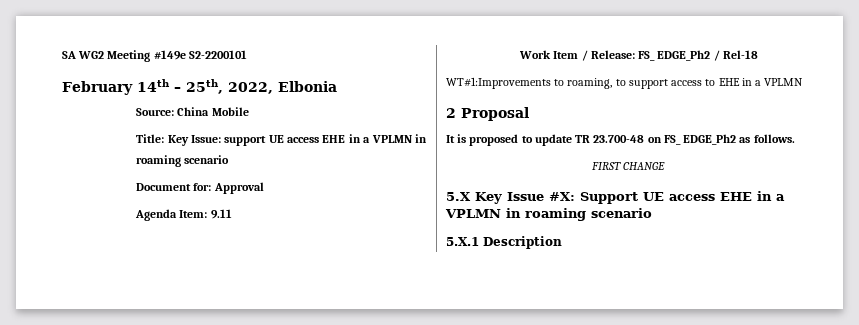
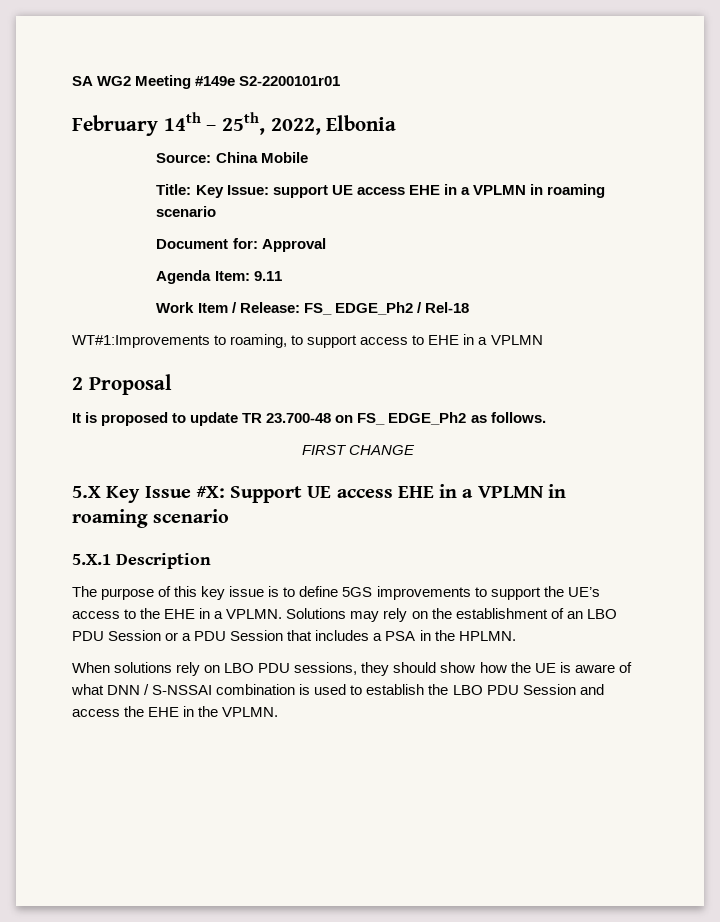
- SA WG2 Meeting #149e S2-2200101
+ SA WG2 Meeting #149e S2-2200101r01
+ The purpose of this key issue is to define 5GS improvements to support the UE’s access to the EHE in a VPLMN. Solutions may rely on the establishment of an LBO PDU Session or a PDU Session that includes a PSA in the HPLMN.
+ When solutions rely on LBO PDU sessions, they should show how the UE is aware of what DNN / S-NSSAI combination is used to establish the LBO PDU Session and access the EHE in the VPLMN.

